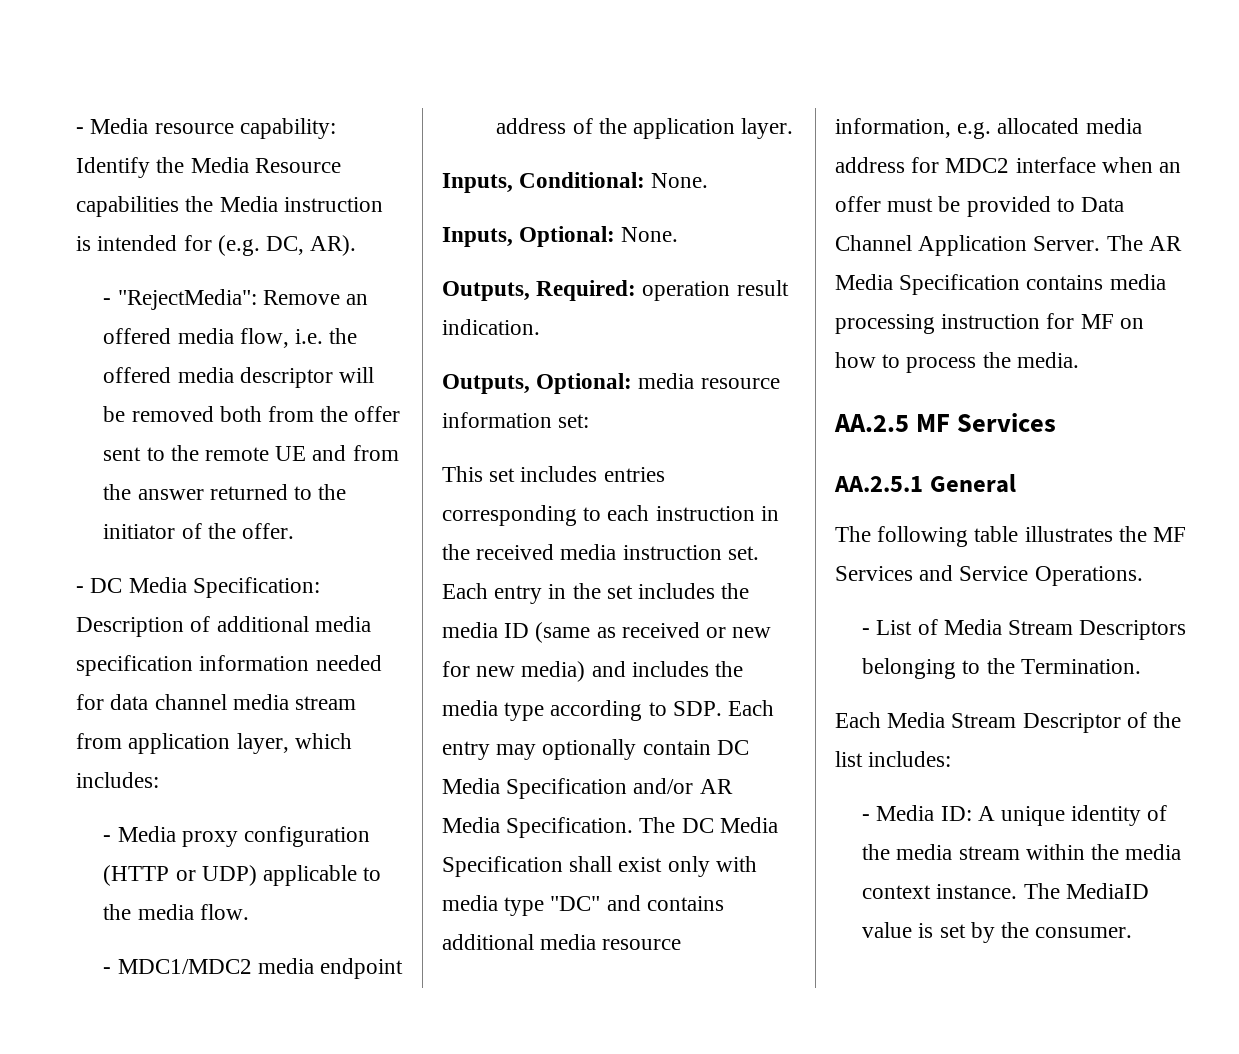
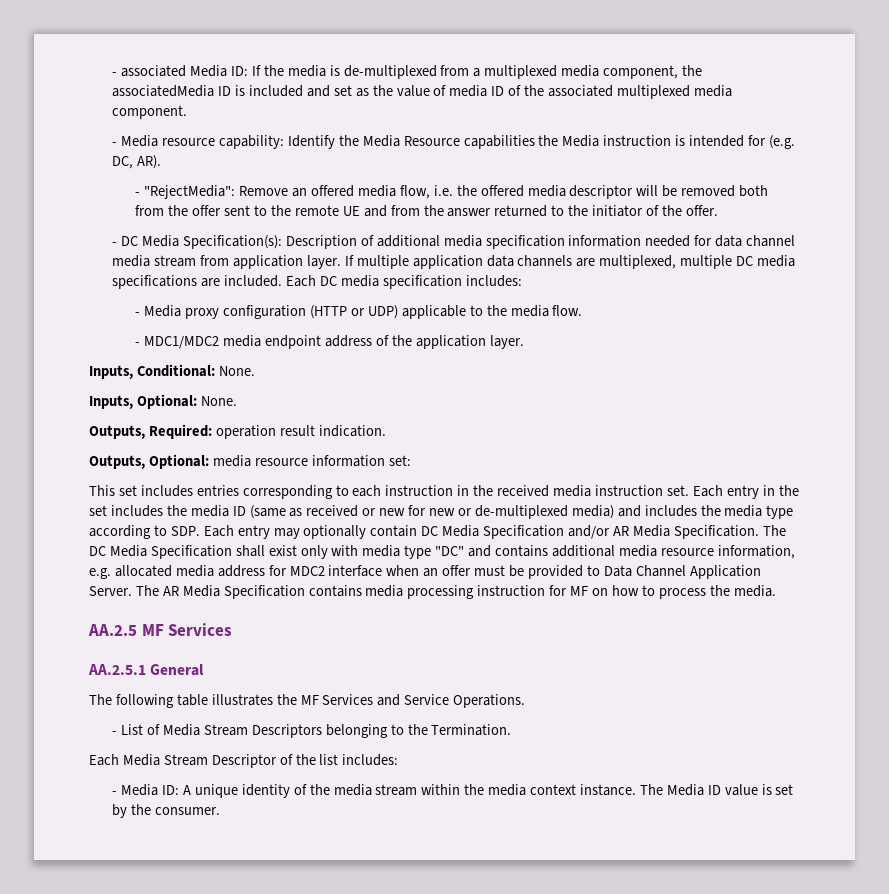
+ - associated Media ID: If the media is de-multiplexed from a multiplexed media component, the associatedMedia ID is included and set as the value of media ID of the associated multiplexed media component.
- - DC Media Specification: Description of additional media specification information needed for data channel media stream from application layer, which includes:
+ - DC Media Specification(s): Description of additional media specification information needed for data channel media stream from application layer. If multiple application data channels are multiplexed, multiple DC media specifications are included. Each DC media specification includes:
- Each entry in the set includes the media ID (same as received or new for new media) and includes the media type according to SDP. Each entry may optionally contain DC Media Specification and/or AR Media Specification.
+ Each entry in the set includes the media ID (same as received or new for new or de-multiplexed media) and includes the media type according to SDP. Each entry may optionally contain DC Media Specification and/or AR Media Specification.
- The MediaID value is set by the consumer.
+ The Media ID value is set by the consumer.

